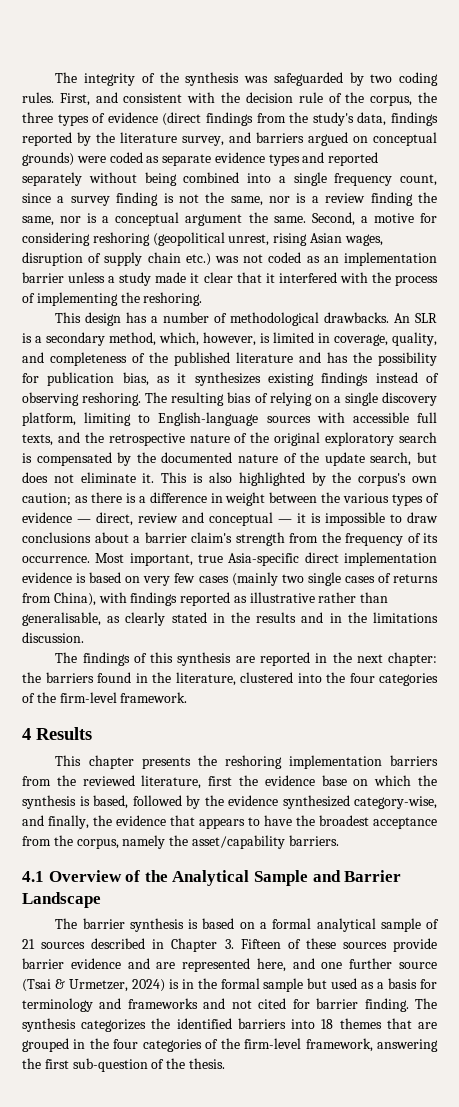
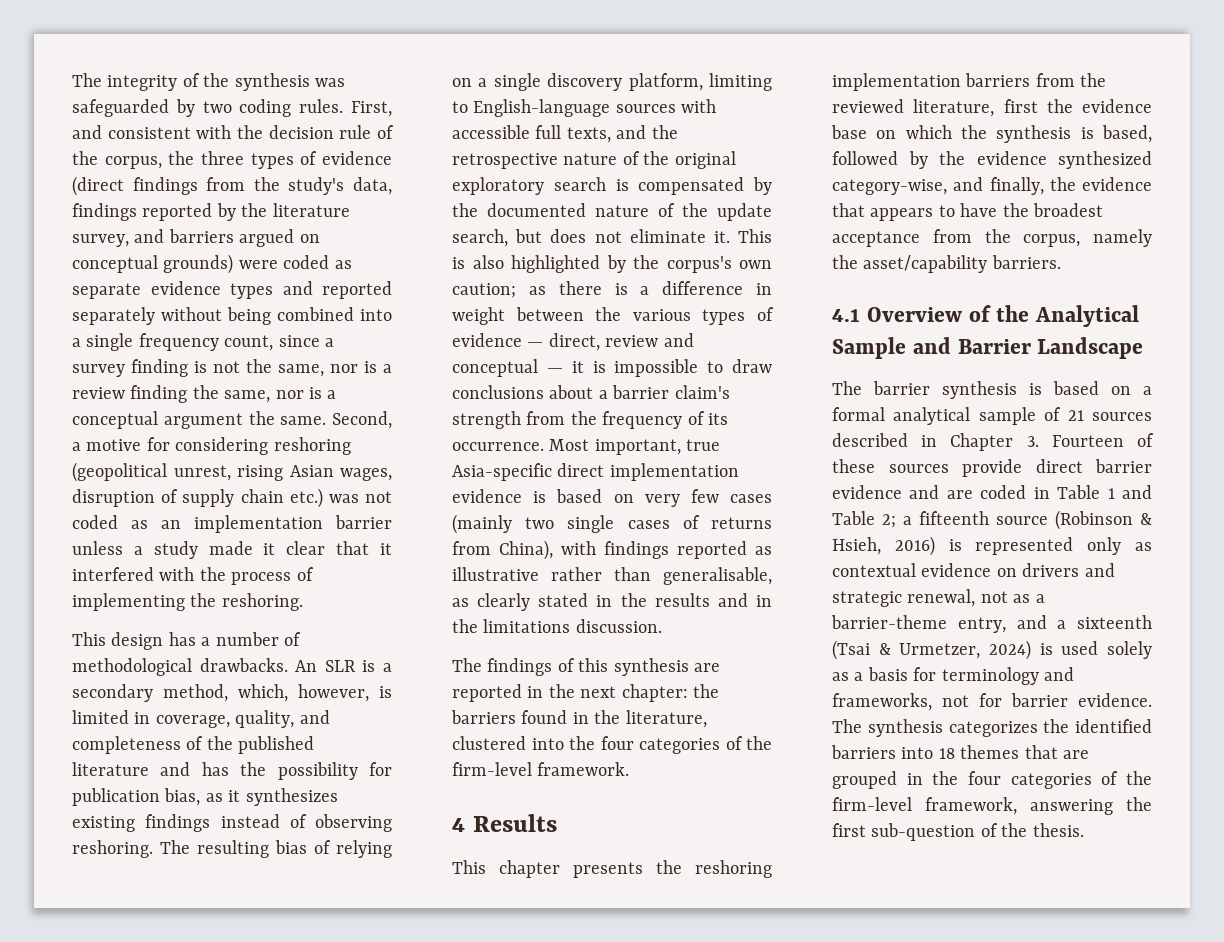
- The barrier synthesis is based on a formal analytical sample of 21 sources described in Chapter 3. Fifteen of these sources provide barrier evidence and are represented here, and one further source (Tsai & Urmetzer, 2024) is in the formal sample but used as a basis for terminology and frameworks and not cited for barrier finding.
+ The barrier synthesis is based on a formal analytical sample of 21 sources described in Chapter 3. Fourteen of these sources provide direct barrier evidence and are coded in Table 1 and Table 2; a fifteenth source (Robinson & Hsieh, 2016) is represented only as contextual evidence on drivers and strategic renewal, not as a barrier-theme entry, and a sixteenth (Tsai & Urmetzer, 2024) is used solely as a basis for terminology and frameworks, not for barrier evidence.

